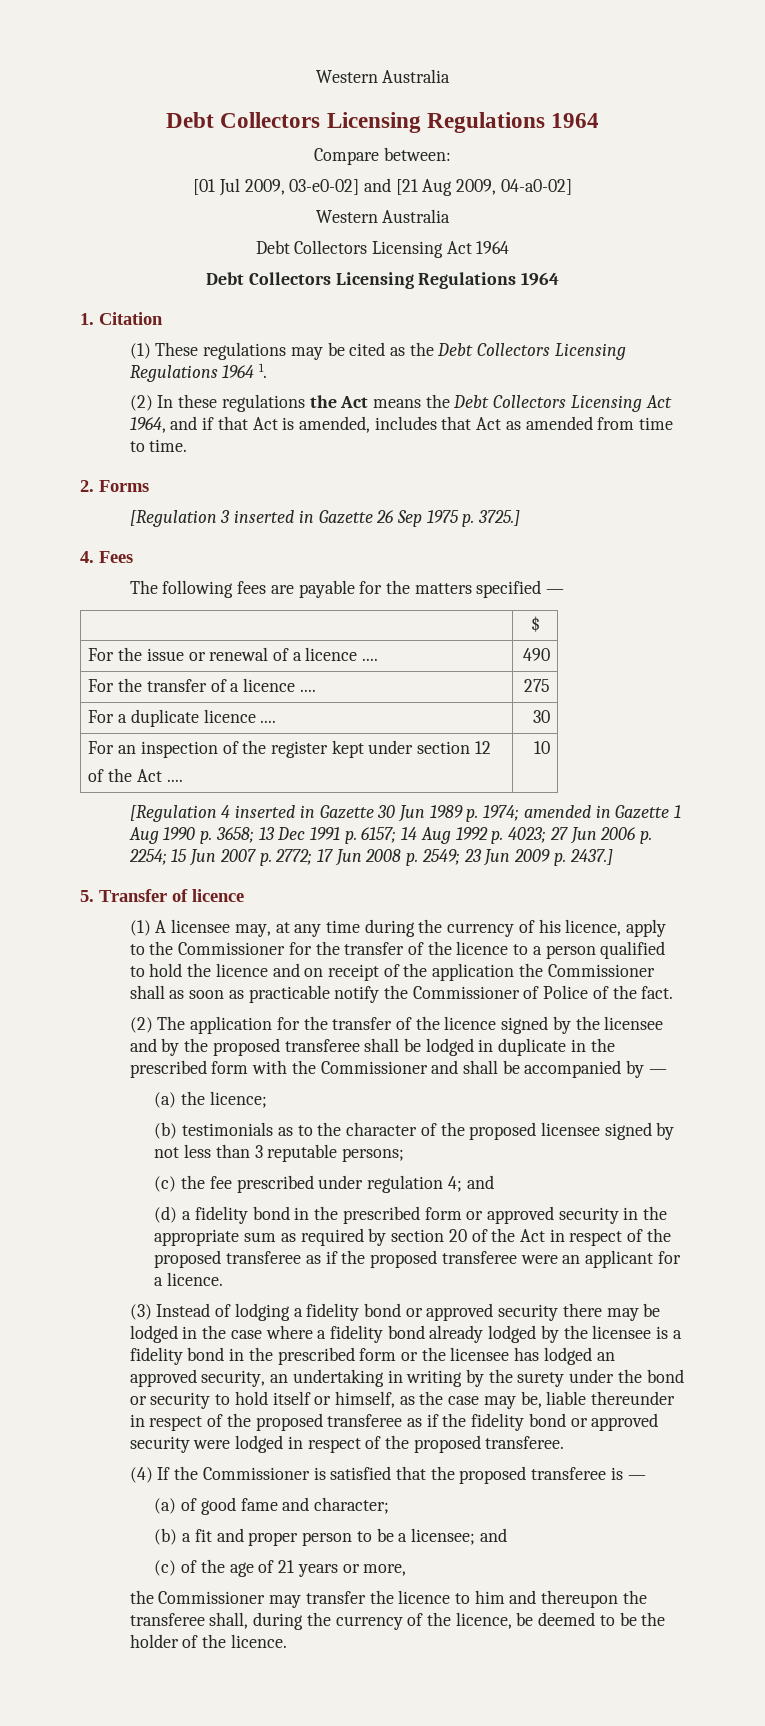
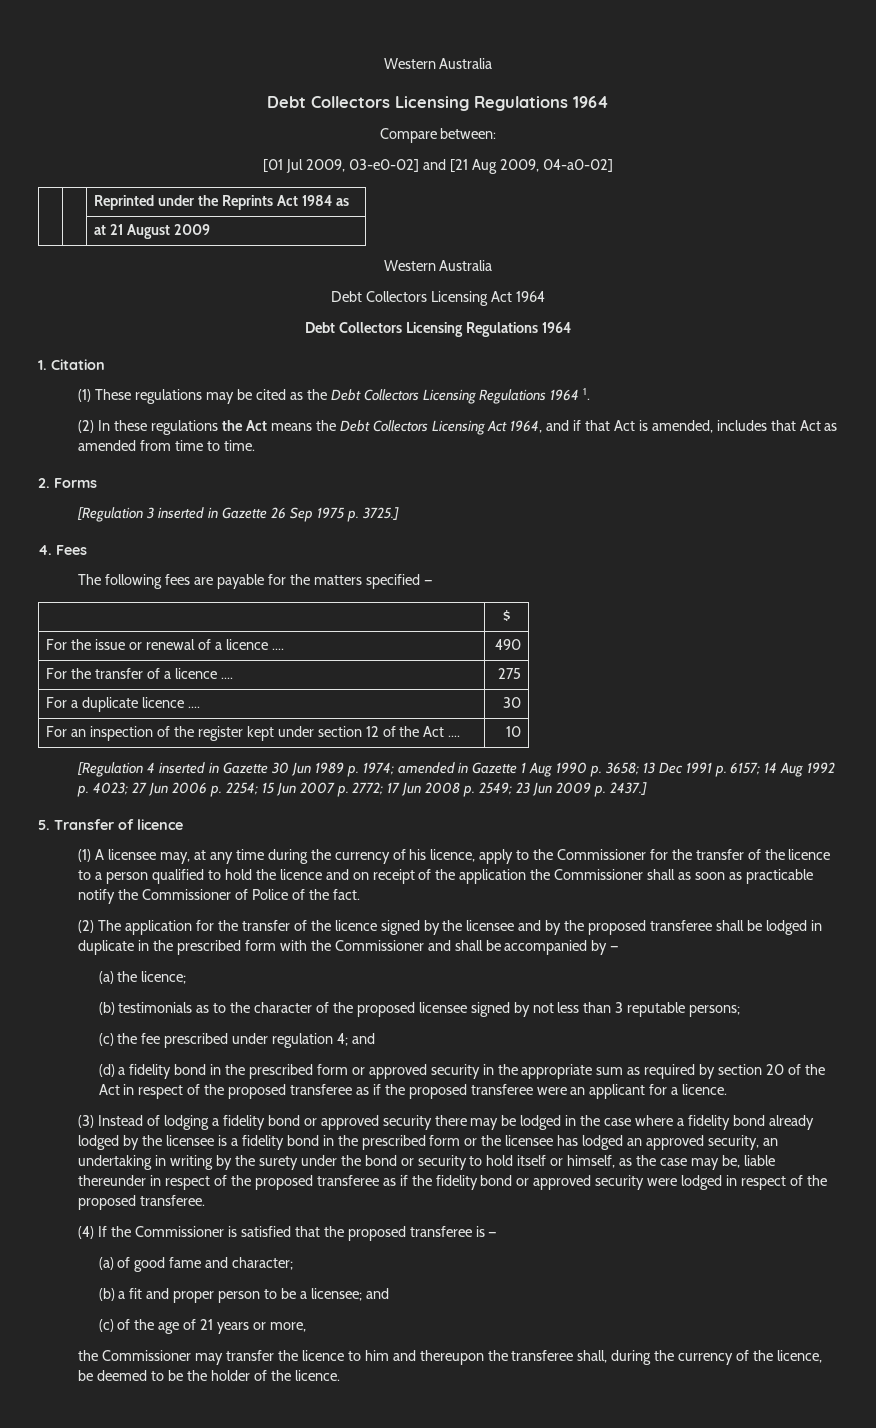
+ | | Reprinted under the Reprints Act 1984 as
+ | | at 21 August 2009
- For an inspection of the register kept under section 12
- of the Act .... | 10
+ For an inspection of the register kept under section 12 of the Act .... | 10

